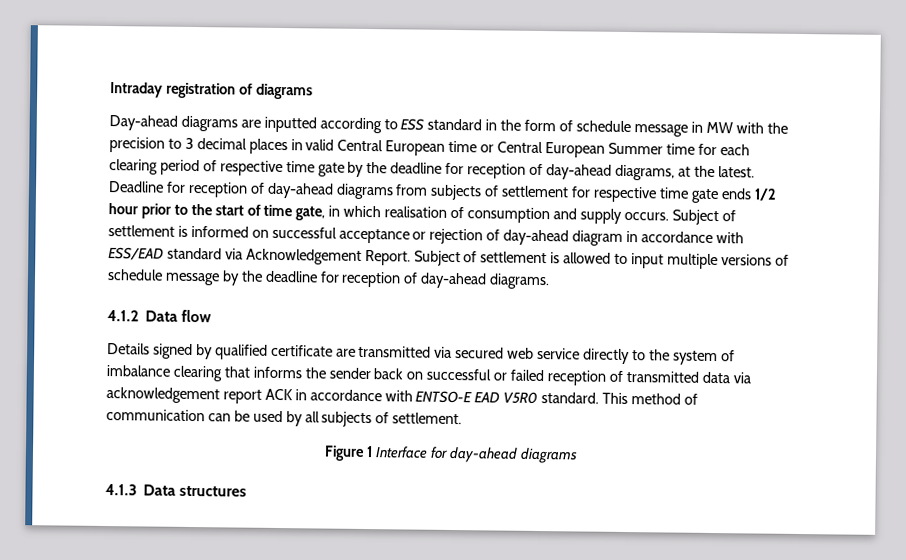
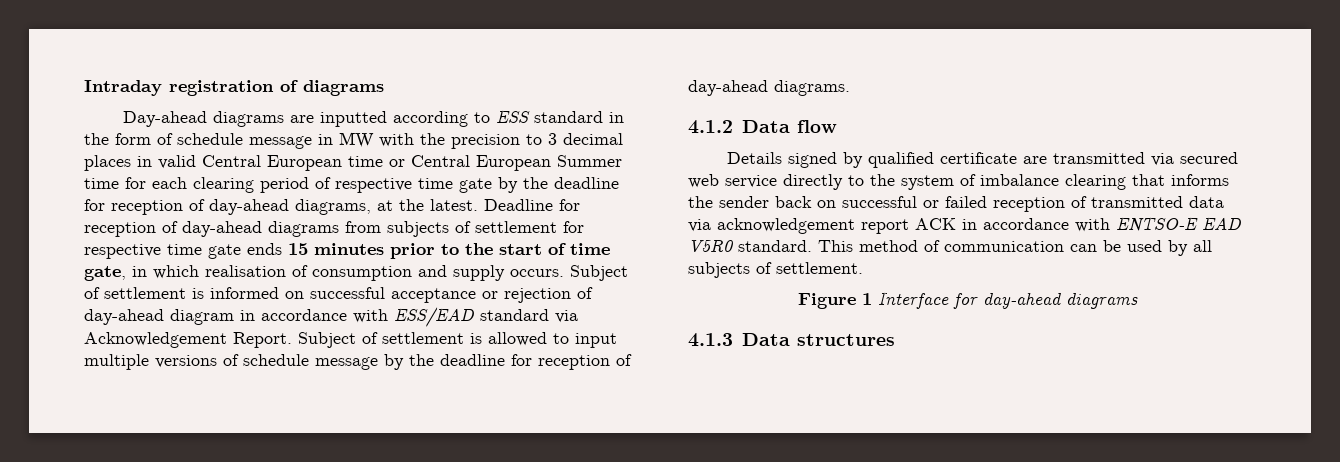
- Deadline for reception of day-ahead diagrams from subjects of settlement for respective time gate ends 1/2 hour prior to the start of time gate, in which realisation of consumption and supply occurs.
+ Deadline for reception of day-ahead diagrams from subjects of settlement for respective time gate ends 15 minutes prior to the start of time gate, in which realisation of consumption and supply occurs.

